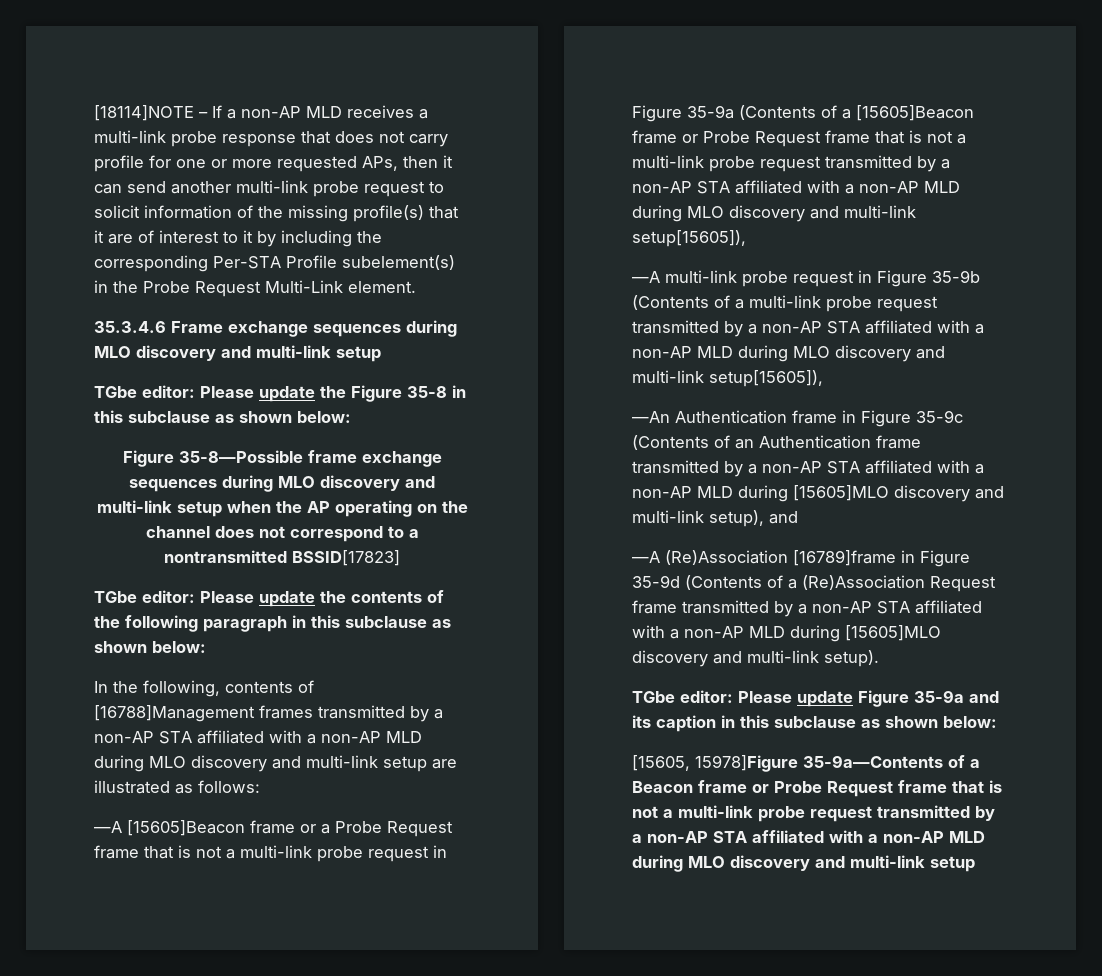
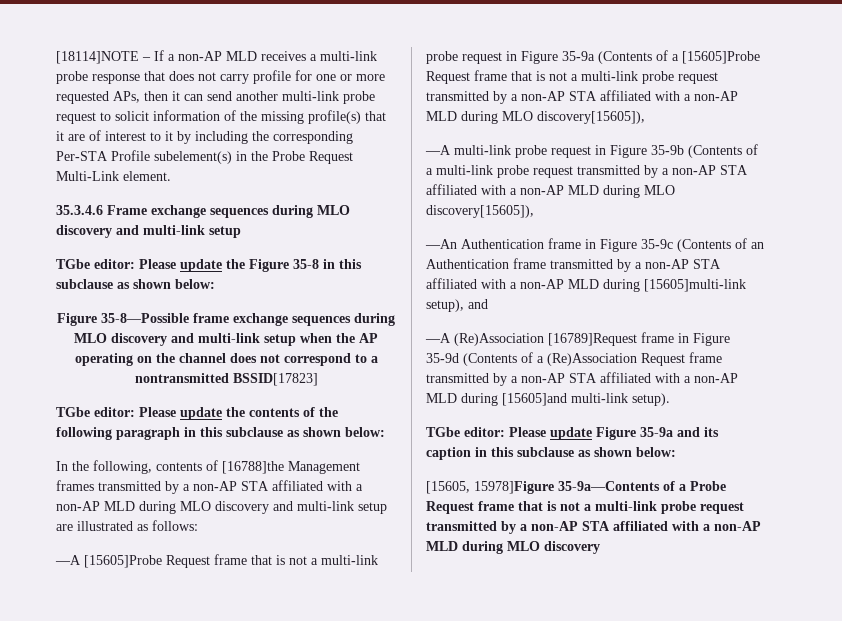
- In the following, contents of [16788]Management frames transmitted by a non-AP STA affiliated with a non-AP MLD during MLO discovery and multi-link setup are illustrated as follows:
+ In the following, contents of [16788]the Management frames transmitted by a non-AP STA affiliated with a non-AP MLD during MLO discovery and multi-link setup are illustrated as follows:
- —A [15605]Beacon frame or a Probe Request frame that is not a multi-link probe request in Figure 35-9a (Contents of a [15605]Beacon frame or Probe Request frame that is not a multi-link probe request transmitted by a non-AP STA affiliated with a non-AP MLD during MLO discovery and multi-link setup[15605]),
+ —A [15605]Probe Request frame that is not a multi-link probe request in Figure 35-9a (Contents of a [15605]Probe Request frame that is not a multi-link probe request transmitted by a non-AP STA affiliated with a non-AP MLD during MLO discovery[15605]),
- —A multi-link probe request in Figure 35-9b (Contents of a multi-link probe request transmitted by a non-AP STA affiliated with a non-AP MLD during MLO discovery and multi-link setup[15605]),
+ —A multi-link probe request in Figure 35-9b (Contents of a multi-link probe request transmitted by a non-AP STA affiliated with a non-AP MLD during MLO discovery[15605]),
- —An Authentication frame in Figure 35-9c (Contents of an Authentication frame transmitted by a non-AP STA affiliated with a non-AP MLD during [15605]MLO discovery and multi-link setup), and
+ —An Authentication frame in Figure 35-9c (Contents of an Authentication frame transmitted by a non-AP STA affiliated with a non-AP MLD during [15605]multi-link setup), and
- —A (Re)Association [16789]frame in Figure 35-9d (Contents of a (Re)Association Request frame transmitted by a non-AP STA affiliated with a non-AP MLD during [15605]MLO discovery and multi-link setup).
+ —A (Re)Association [16789]Request frame in Figure 35-9d (Contents of a (Re)Association Request frame transmitted by a non-AP STA affiliated with a non-AP MLD during [15605]and multi-link setup).
- [15605, 15978]Figure 35-9a—Contents of a Beacon frame or Probe Request frame that is not a multi-link probe request transmitted by a non-AP STA affiliated with a non-AP MLD during MLO discovery and multi-link setup
+ [15605, 15978]Figure 35-9a—Contents of a Probe Request frame that is not a multi-link probe request transmitted by a non-AP STA affiliated with a non-AP MLD during MLO discovery

